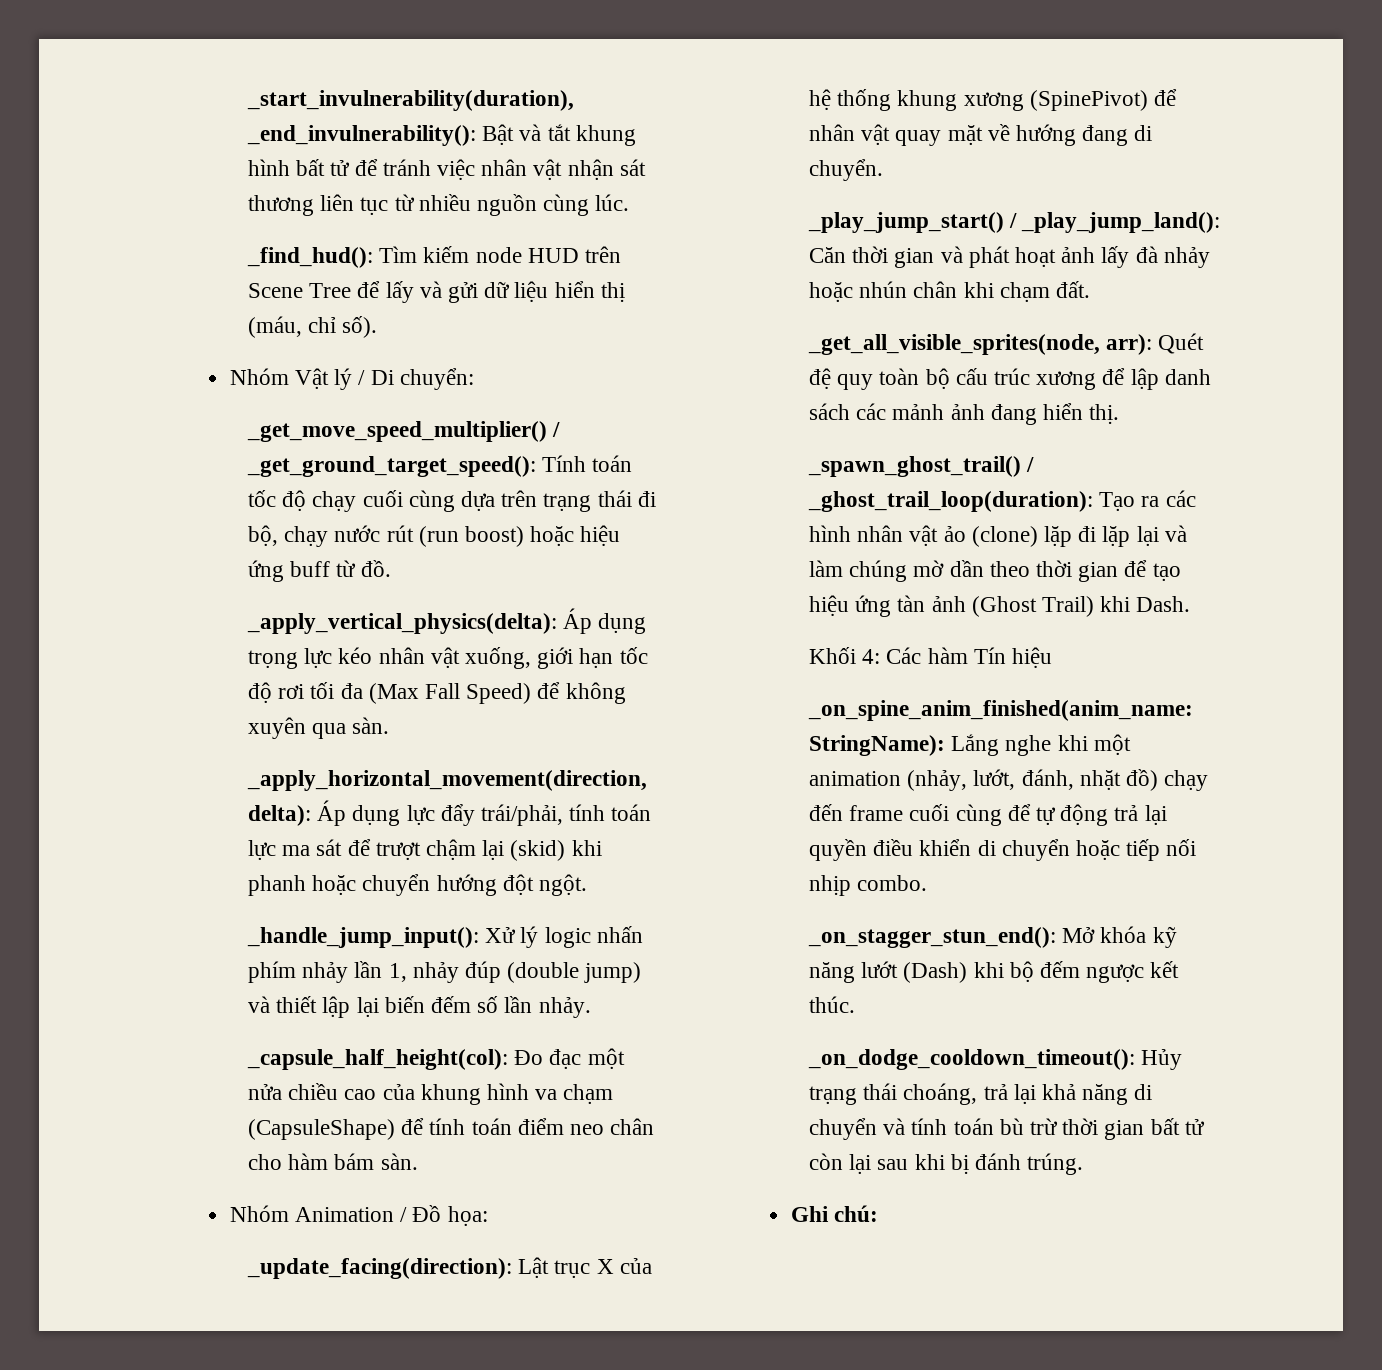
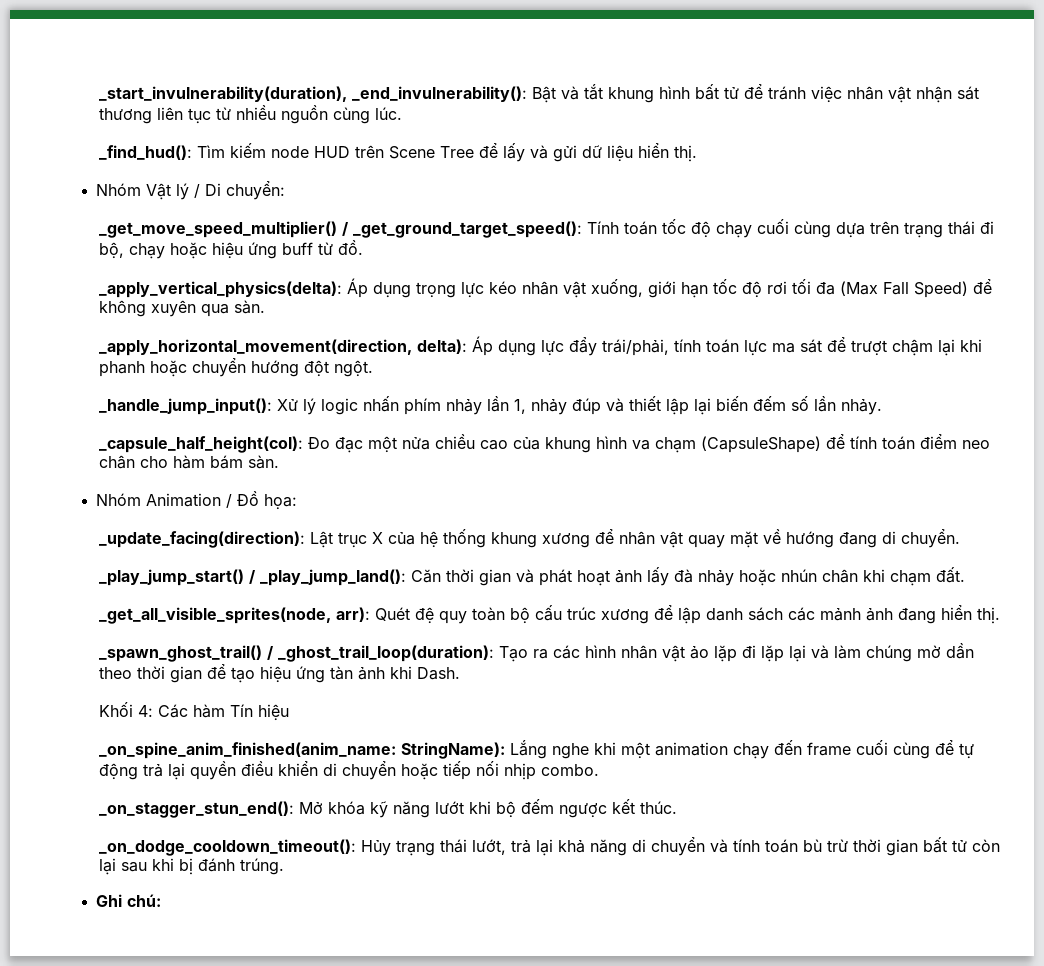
- _find_hud(): Tìm kiếm node HUD trên Scene Tree để lấy và gửi dữ liệu hiển thị (máu, chỉ số).
+ _find_hud(): Tìm kiếm node HUD trên Scene Tree để lấy và gửi dữ liệu hiển thị.
- _get_move_speed_multiplier() / _get_ground_target_speed(): Tính toán tốc độ chạy cuối cùng dựa trên trạng thái đi bộ, chạy nước rút (run boost) hoặc hiệu ứng buff từ đồ.
+ _get_move_speed_multiplier() / _get_ground_target_speed(): Tính toán tốc độ chạy cuối cùng dựa trên trạng thái đi bộ, chạy hoặc hiệu ứng buff từ đồ.
- _apply_horizontal_movement(direction, delta): Áp dụng lực đẩy trái/phải, tính toán lực ma sát để trượt chậm lại (skid) khi phanh hoặc chuyển hướng đột ngột.
+ _apply_horizontal_movement(direction, delta): Áp dụng lực đẩy trái/phải, tính toán lực ma sát để trượt chậm lại khi phanh hoặc chuyển hướng đột ngột.
- _handle_jump_input(): Xử lý logic nhấn phím nhảy lần 1, nhảy đúp (double jump) và thiết lập lại biến đếm số lần nhảy.
+ _handle_jump_input(): Xử lý logic nhấn phím nhảy lần 1, nhảy đúp và thiết lập lại biến đếm số lần nhảy.
- _update_facing(direction): Lật trục X của hệ thống khung xương (SpinePivot) để nhân vật quay mặt về hướng đang di chuyển.
+ _update_facing(direction): Lật trục X của hệ thống khung xương để nhân vật quay mặt về hướng đang di chuyển.
- _spawn_ghost_trail() / _ghost_trail_loop(duration): Tạo ra các hình nhân vật ảo (clone) lặp đi lặp lại và làm chúng mờ dần theo thời gian để tạo hiệu ứng tàn ảnh (Ghost Trail) khi Dash.
+ _spawn_ghost_trail() / _ghost_trail_loop(duration): Tạo ra các hình nhân vật ảo lặp đi lặp lại và làm chúng mờ dần theo thời gian để tạo hiệu ứng tàn ảnh khi Dash.
- _on_spine_anim_finished(anim_name: StringName): Lắng nghe khi một animation (nhảy, lướt, đánh, nhặt đồ) chạy đến frame cuối cùng để tự động trả lại quyền điều khiển di chuyển hoặc tiếp nối nhịp combo.
+ _on_spine_anim_finished(anim_name: StringName): Lắng nghe khi một animation chạy đến frame cuối cùng để tự động trả lại quyền điều khiển di chuyển hoặc tiếp nối nhịp combo.
- _on_stagger_stun_end(): Mở khóa kỹ năng lướt (Dash) khi bộ đếm ngược kết thúc.
+ _on_stagger_stun_end(): Mở khóa kỹ năng lướt khi bộ đếm ngược kết thúc.
- _on_dodge_cooldown_timeout(): Hủy trạng thái choáng, trả lại khả năng di chuyển và tính toán bù trừ thời gian bất tử còn lại sau khi bị đánh trúng.
+ _on_dodge_cooldown_timeout(): Hủy trạng thái lướt, trả lại khả năng di chuyển và tính toán bù trừ thời gian bất tử còn lại sau khi bị đánh trúng.

